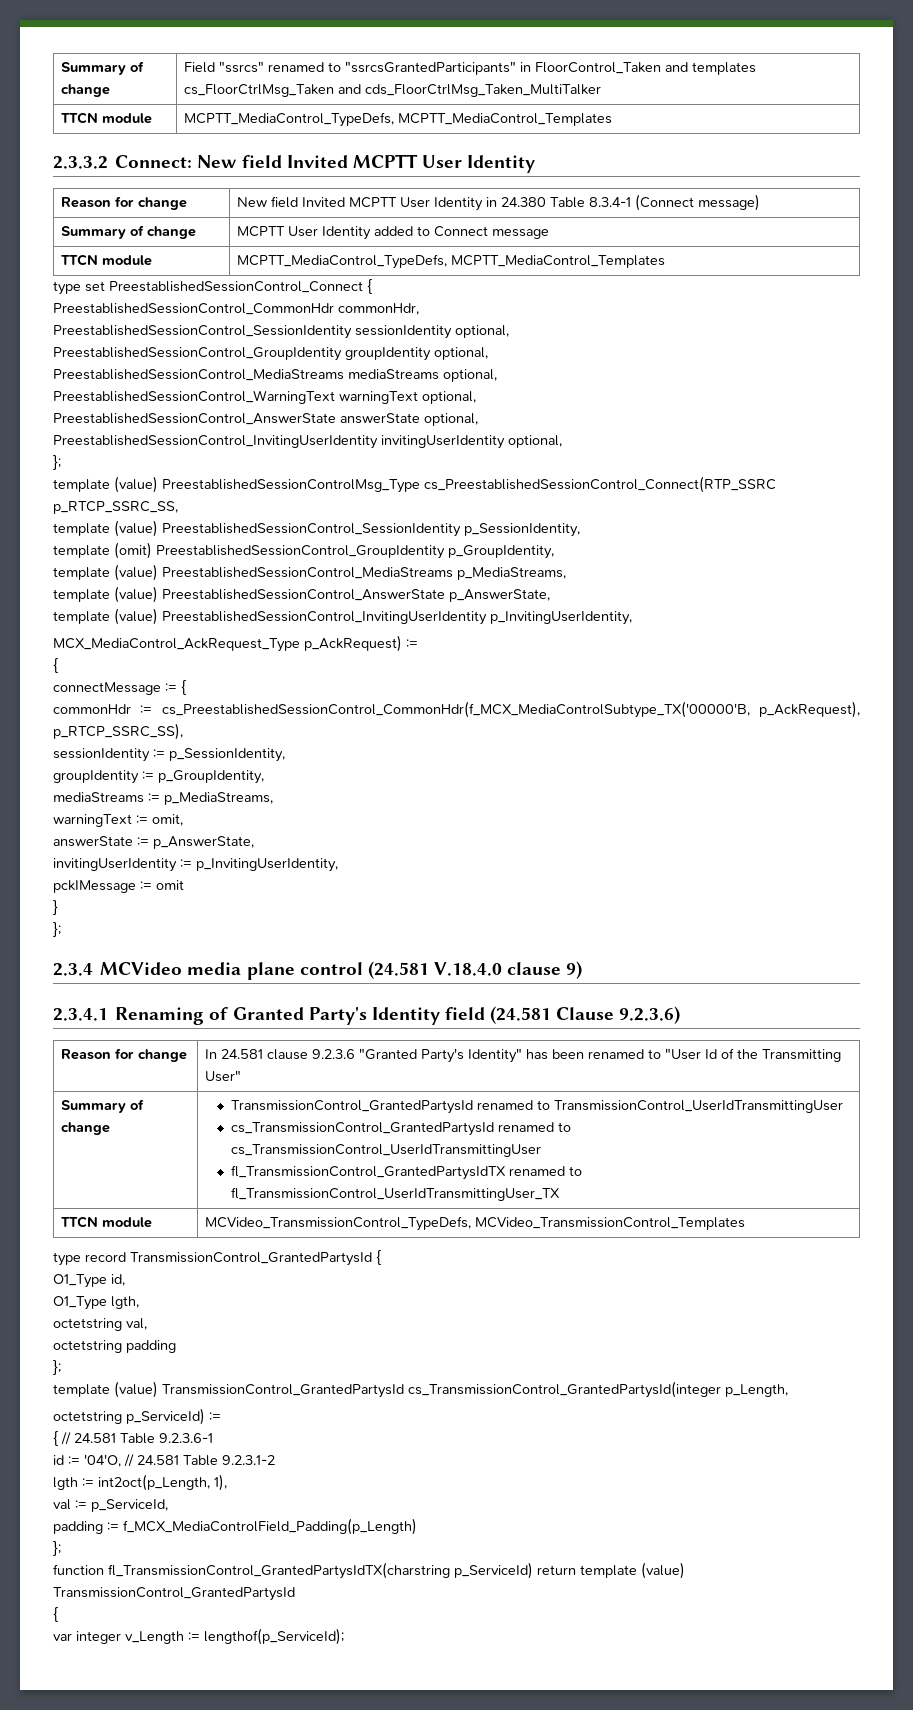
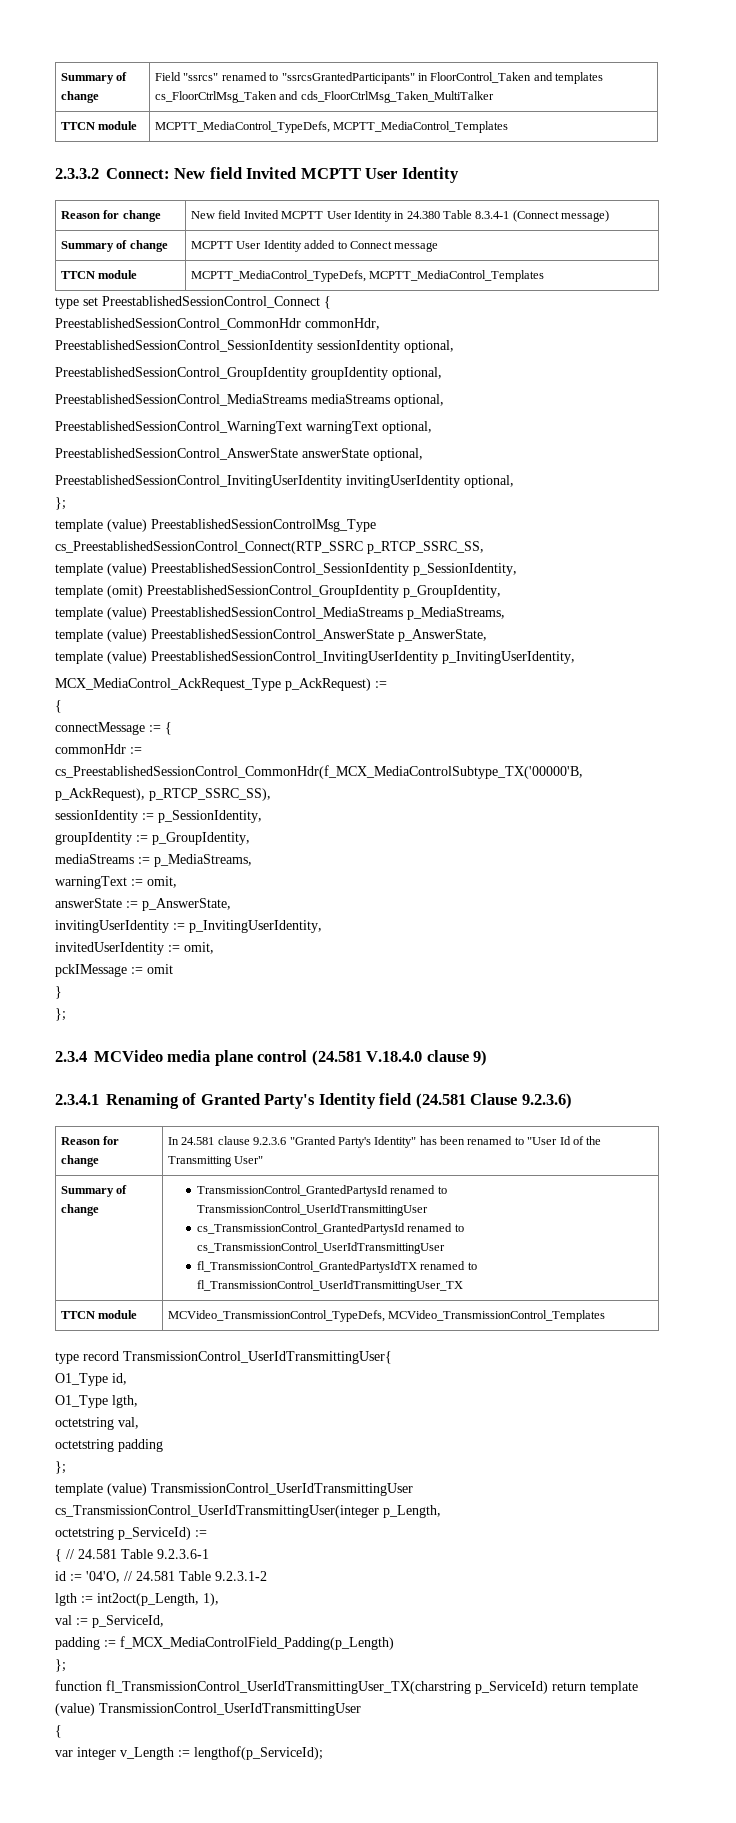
+ invitedUserIdentity := omit,
- type record TransmissionControl_GrantedPartysId {
+ type record TransmissionControl_UserIdTransmittingUser{
- template (value) TransmissionControl_GrantedPartysId cs_TransmissionControl_GrantedPartysId(integer p_Length,
+ template (value) TransmissionControl_UserIdTransmittingUser cs_TransmissionControl_UserIdTransmittingUser(integer p_Length,
- function fl_TransmissionControl_GrantedPartysIdTX(charstring p_ServiceId) return template (value) TransmissionControl_GrantedPartysId
+ function fl_TransmissionControl_UserIdTransmittingUser_TX(charstring p_ServiceId) return template (value) TransmissionControl_UserIdTransmittingUser

